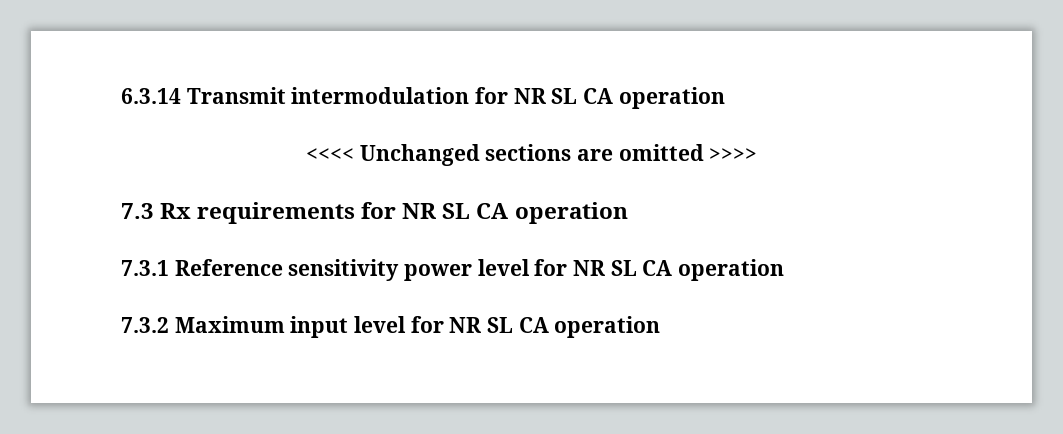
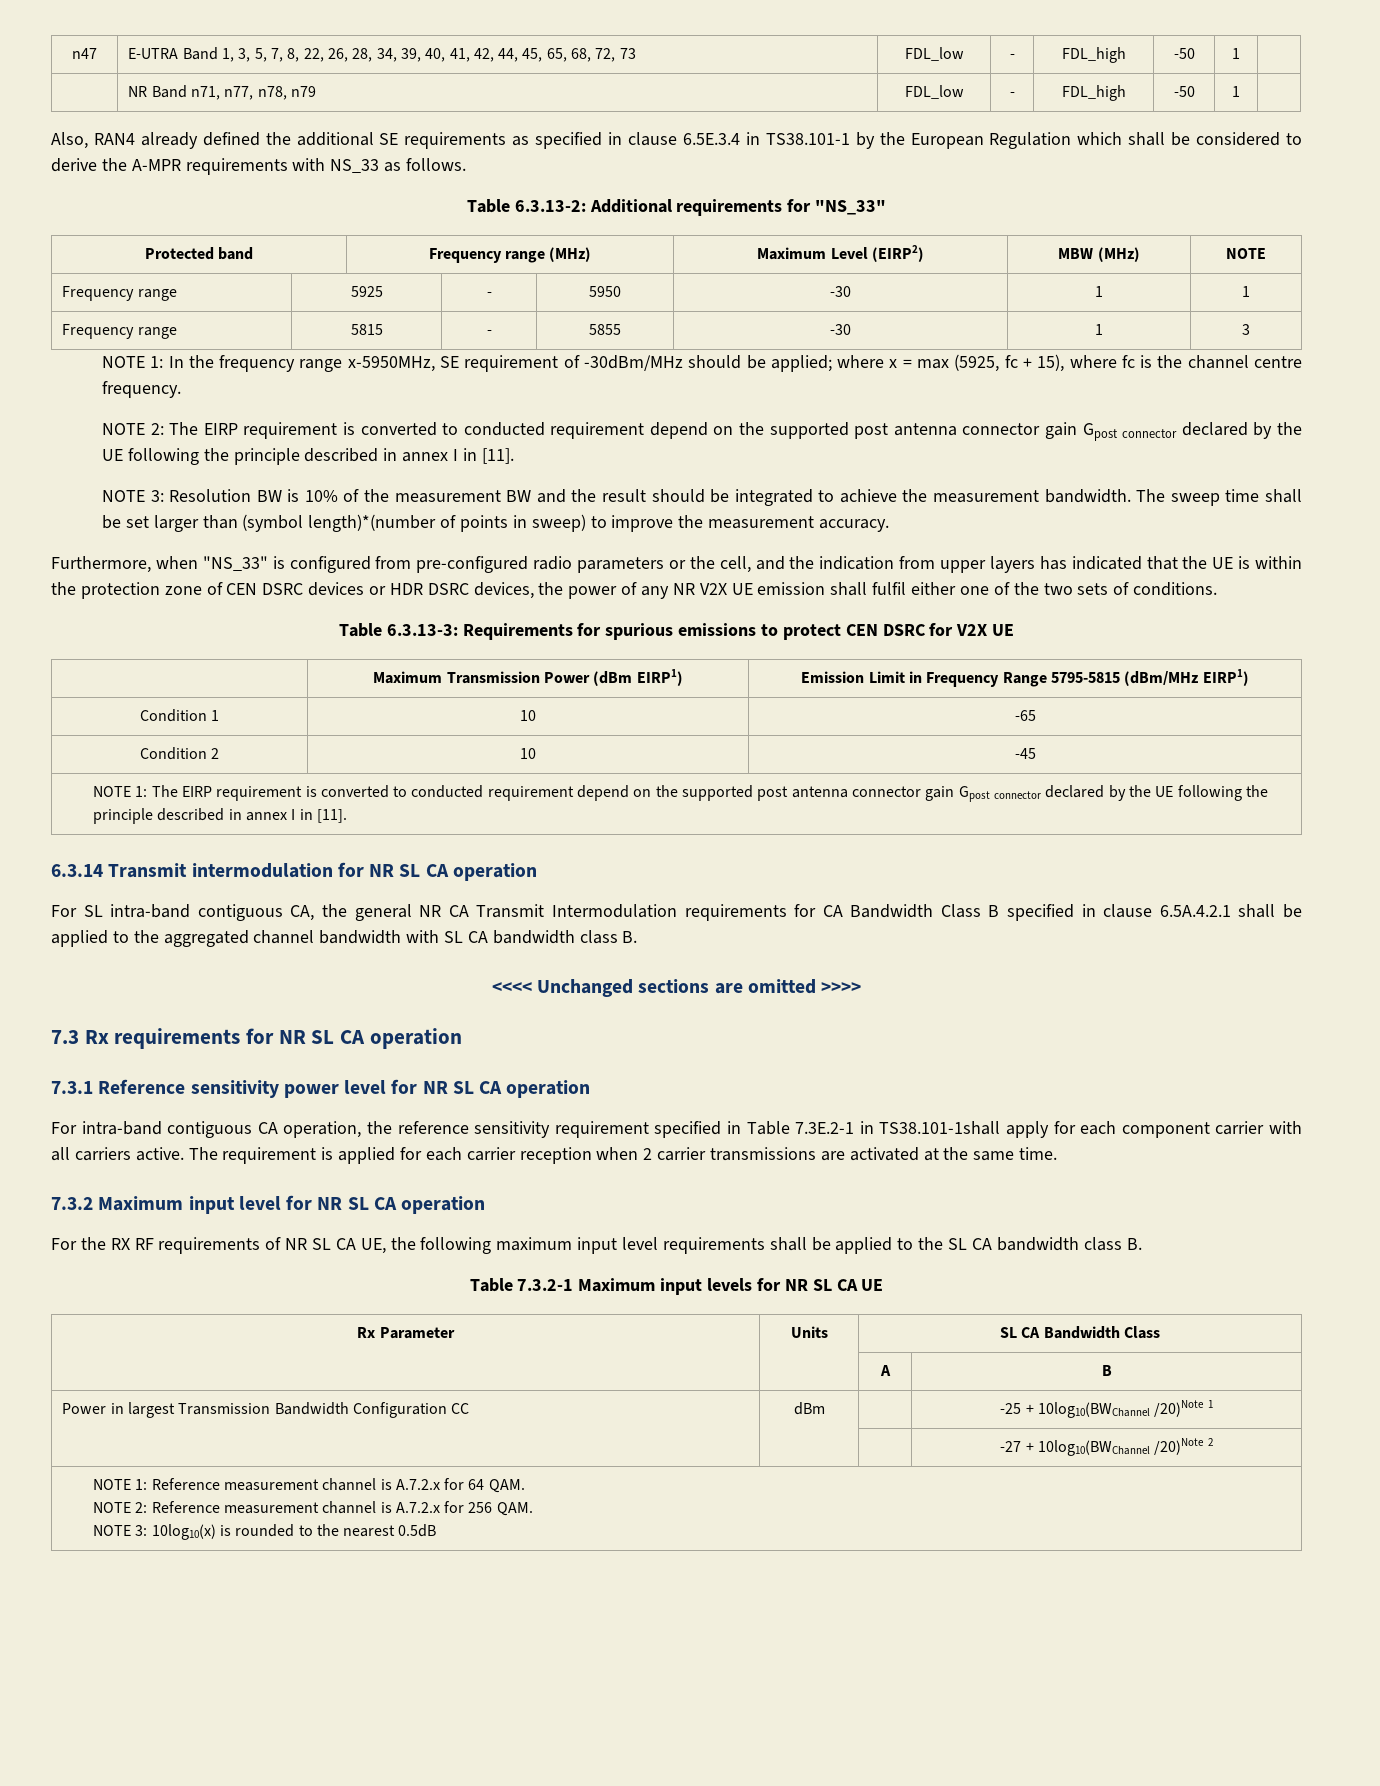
+ n47 | E-UTRA Band 1, 3, 5, 7, 8, 22, 26, 28, 34, 39, 40, 41, 42, 44, 45, 65, 68, 72, 73 | FDL_low | - | FDL_high | -50 | 1 |
+ | NR Band n71, n77, n78, n79 | FDL_low | - | FDL_high | -50 | 1 |
+ Also, RAN4 already defined the additional SE requirements as specified in clause 6.5E.3.4 in TS38.101-1 by the European Regulation which shall be considered to derive the A-MPR requirements with NS_33 as follows.
+ Table 6.3.13-2: Additional requirements for "NS_33"
+ Protected band | Frequency range (MHz) | Maximum Level (EIRP2) | MBW (MHz) | NOTE
+ Frequency range | 5925 | - | 5950 | -30 | 1 | 1
+ Frequency range | 5815 | - | 5855 | -30 | 1 | 3
+ NOTE 1: In the frequency range x-5950MHz, SE requirement of -30dBm/MHz should be applied; where x = max (5925, fc + 15), where fc is the channel centre frequency.
+ NOTE 2: The EIRP requirement is converted to conducted requirement depend on the supported post antenna connector gain Gpost connector declared by the UE following the principle described in annex I in [11].
+ NOTE 3: Resolution BW is 10% of the measurement BW and the result should be integrated to achieve the measurement bandwidth. The sweep time shall be set larger than (symbol length)*(number of points in sweep) to improve the measurement accuracy.
+ Furthermore, when "NS_33" is configured from pre-configured radio parameters or the cell, and the indication from upper layers has indicated that the UE is within the protection zone of CEN DSRC devices or HDR DSRC devices, the power of any NR V2X UE emission shall fulfil either one of the two sets of conditions.
+ Table 6.3.13-3: Requirements for spurious emissions to protect CEN DSRC for V2X UE
+ | Maximum Transmission Power (dBm EIRP1) | Emission Limit in Frequency Range 5795-5815 (dBm/MHz EIRP1)
+ Condition 1 | 10 | -65
+ Condition 2 | 10 | -45
+ NOTE 1: The EIRP requirement is converted to conducted requirement depend on the supported post antenna connector gain Gpost connector declared by the UE following the principle described in annex I in [11].
+ For SL intra-band contiguous CA, the general NR CA Transmit Intermodulation requirements for CA Bandwidth Class B specified in clause 6.5A.4.2.1 shall be applied to the aggregated channel bandwidth with SL CA bandwidth class B.
+ For intra-band contiguous CA operation, the reference sensitivity requirement specified in Table 7.3E.2-1 in TS38.101-1shall apply for each component carrier with all carriers active. The requirement is applied for each carrier reception when 2 carrier transmissions are activated at the same time.
+ For the RX RF requirements of NR SL CA UE, the following maximum input level requirements shall be applied to the SL CA bandwidth class B.
+ Table 7.3.2-1 Maximum input levels for NR SL CA UE
+ Rx Parameter | Units | SL CA Bandwidth Class
+ | | A | B
+ Power in largest Transmission Bandwidth Configuration CC | dBm | | -25 + 10log10(BWChannel /20)Note 1
+ | | | -27 + 10log10(BWChannel /20)Note 2
+ NOTE 1: Reference measurement channel is A.7.2.x for 64 QAM.
+ NOTE 2: Reference measurement channel is A.7.2.x for 256 QAM.
+ NOTE 3: 10log10(x) is rounded to the nearest 0.5dB

